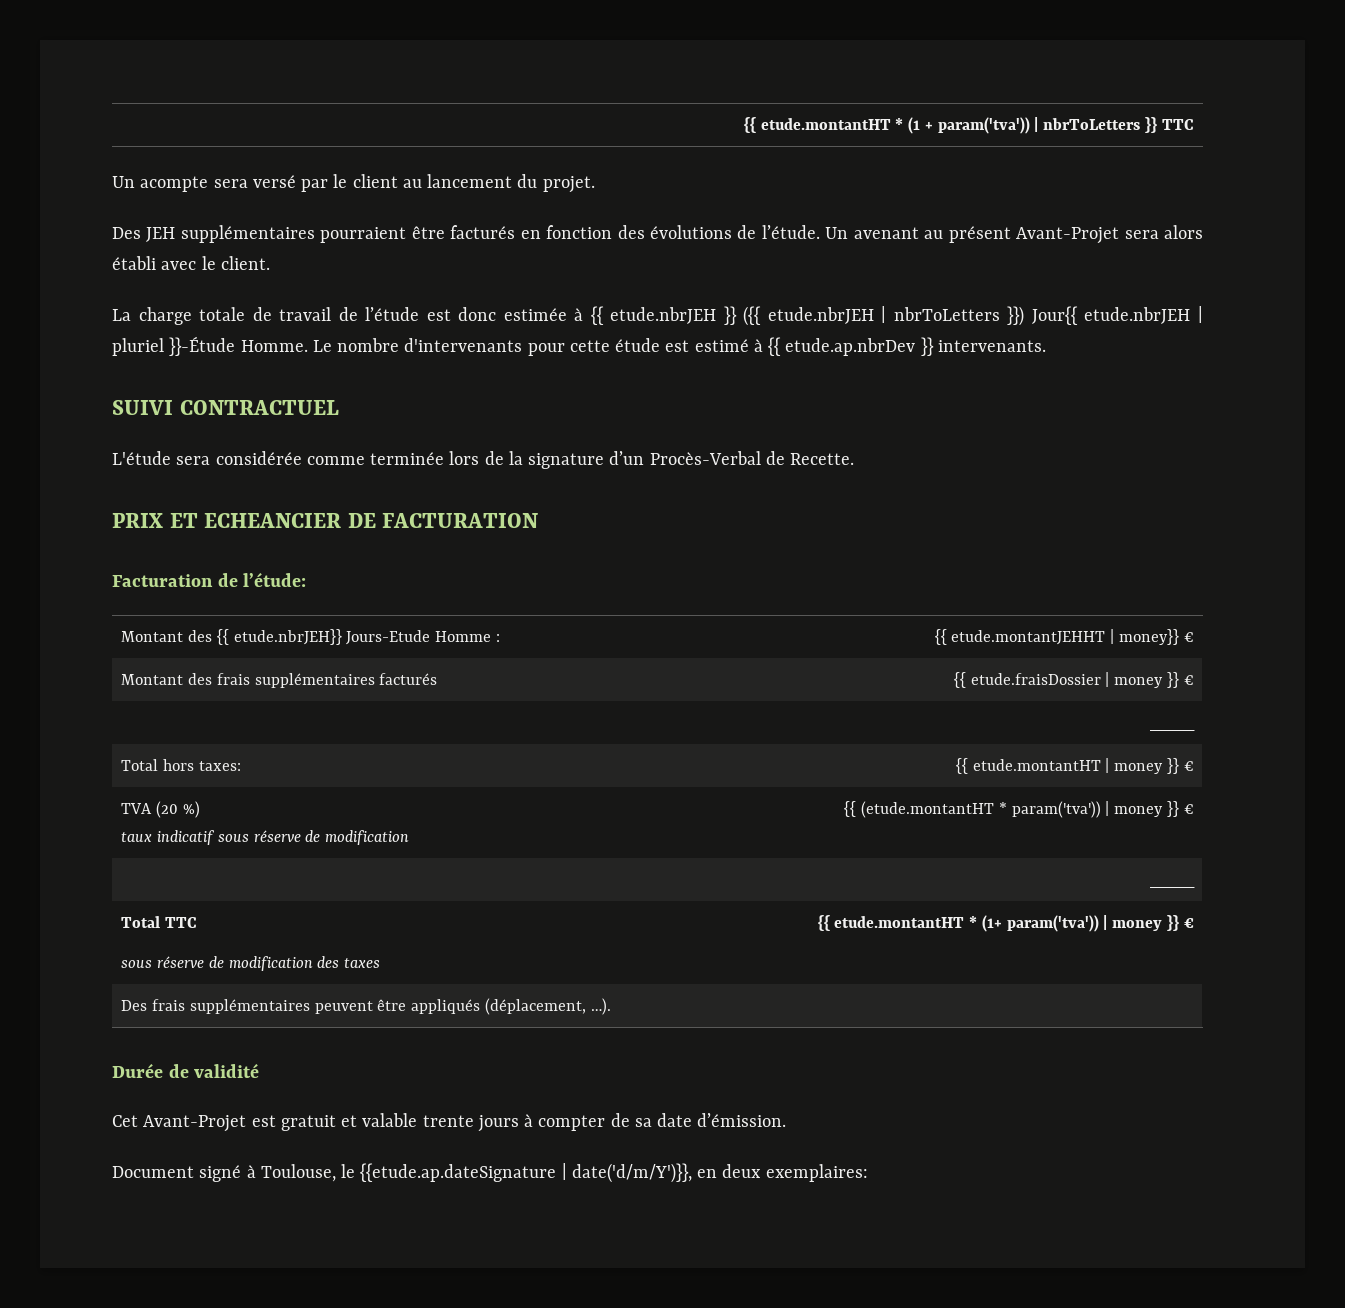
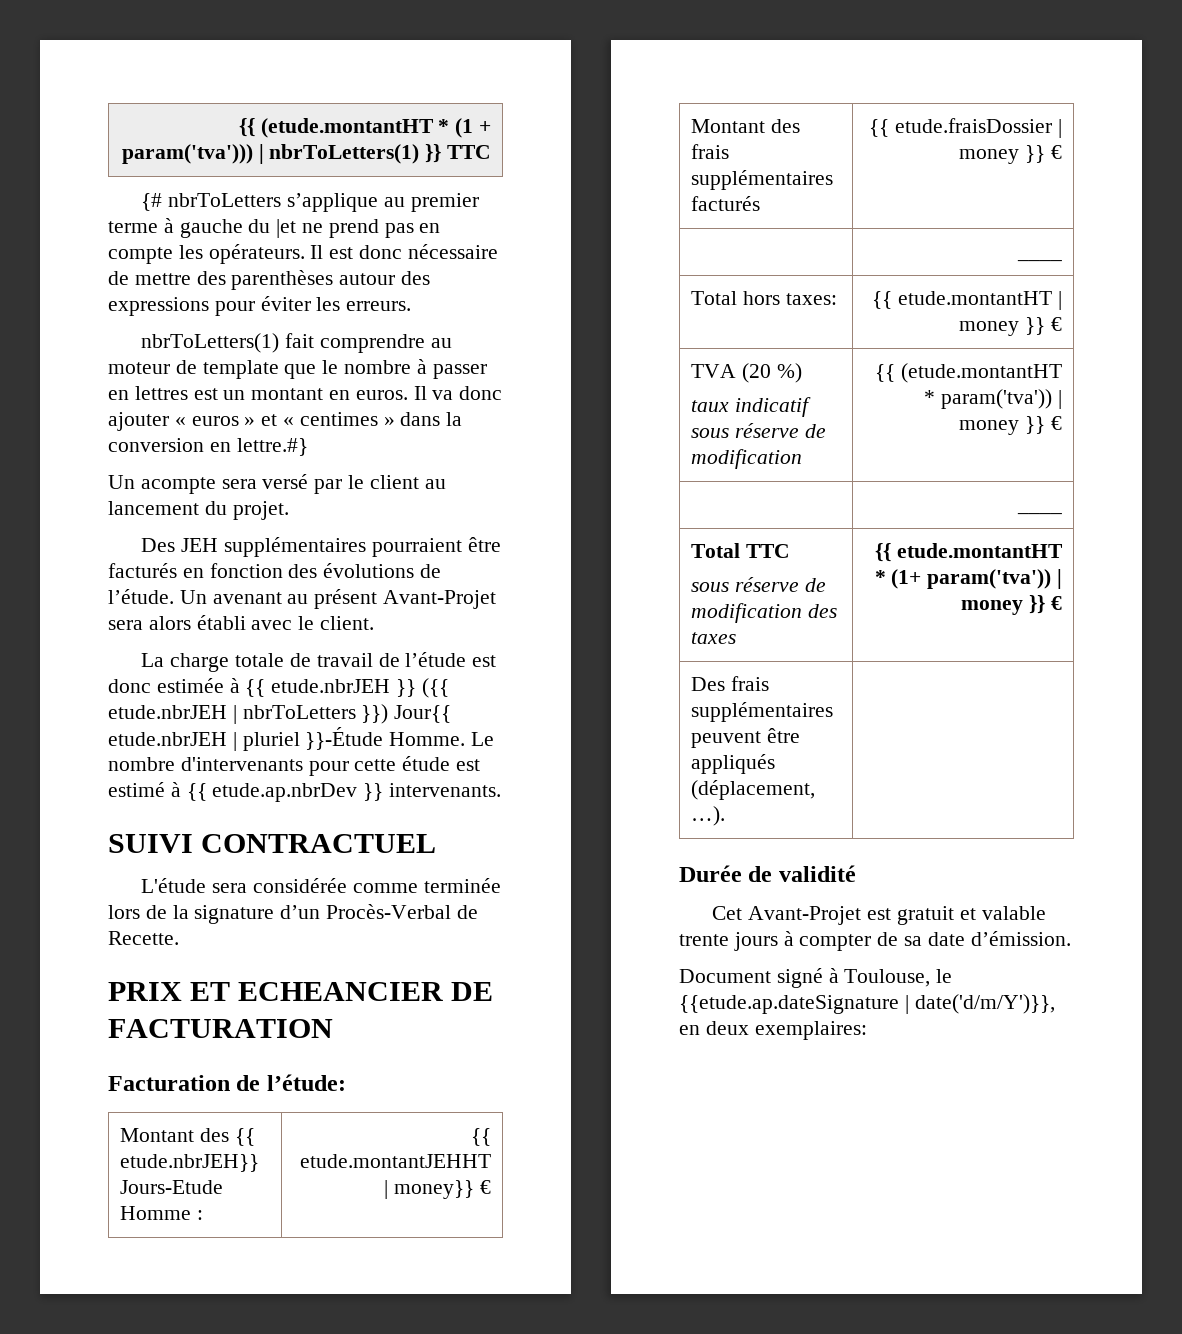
- {{ etude.montantHT * (1 + param('tva')) | nbrToLetters }} TTC
+ {{ (etude.montantHT * (1 + param('tva'))) | nbrToLetters(1) }} TTC
+ {# nbrToLetters s’applique au premier terme à gauche du |et ne prend pas en compte les opérateurs. Il est donc nécessaire de mettre des parenthèses autour des expressions pour éviter les erreurs.
+ nbrToLetters(1) fait comprendre au moteur de template que le nombre à passer en lettres est un montant en euros. Il va donc ajouter « euros » et « centimes » dans la conversion en lettre.#}

